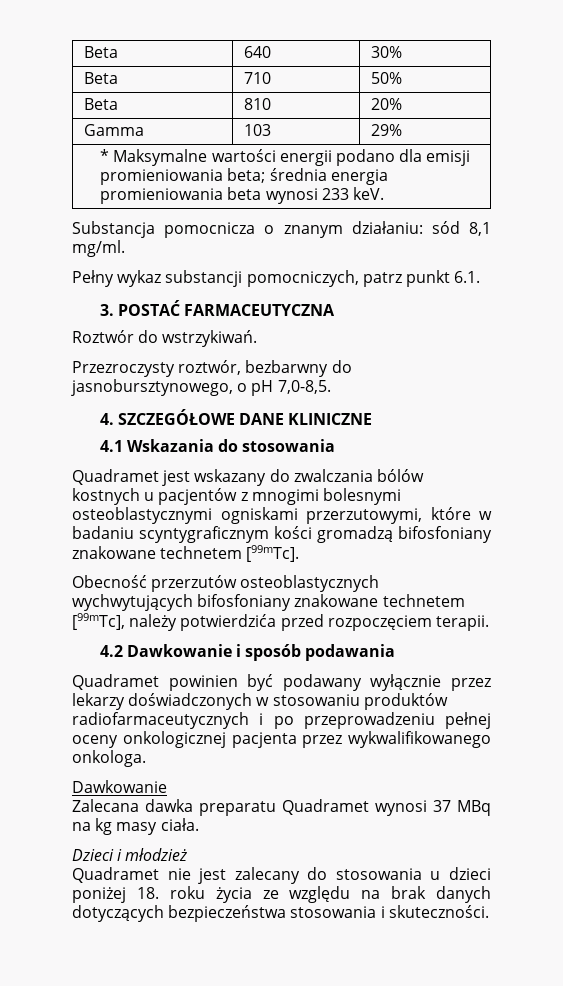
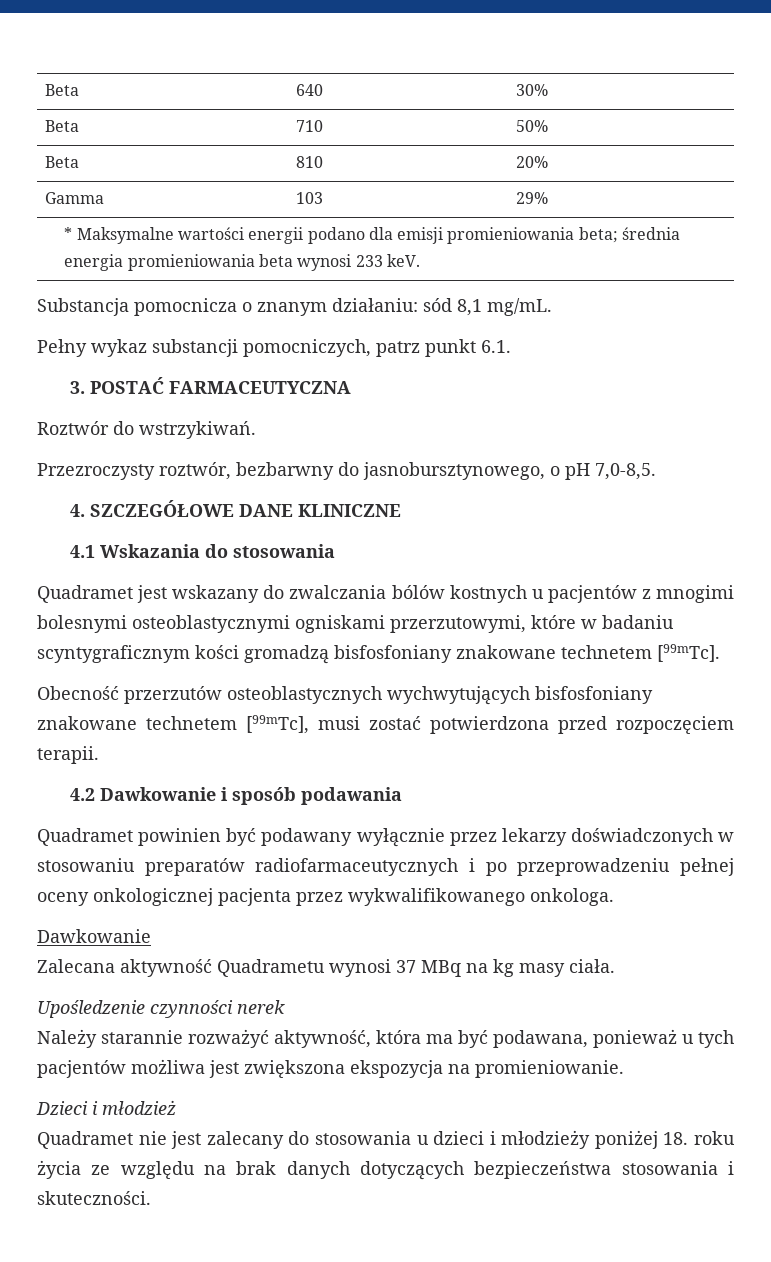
- Substancja pomocnicza o znanym działaniu: sód 8,1 mg/ml.
+ Substancja pomocnicza o znanym działaniu: sód 8,1 mg/mL.
- Quadramet jest wskazany do zwalczania bólów kostnych u pacjentów z mnogimi bolesnymi osteoblastycznymi ogniskami przerzutowymi, które w badaniu scyntygraficznym kości gromadzą bifosfoniany znakowane technetem [99mTc].
+ Quadramet jest wskazany do zwalczania bólów kostnych u pacjentów z mnogimi bolesnymi osteoblastycznymi ogniskami przerzutowymi, które w badaniu scyntygraficznym kości gromadzą bisfosfoniany znakowane technetem [99mTc].
- Obecność przerzutów osteoblastycznych wychwytujących bifosfoniany znakowane technetem [99mTc], należy potwierdzića przed rozpoczęciem terapii.
+ Obecność przerzutów osteoblastycznych wychwytujących bisfosfoniany znakowane technetem [99mTc], musi zostać potwierdzona przed rozpoczęciem terapii.
- Quadramet powinien być podawany wyłącznie przez lekarzy doświadczonych w stosowaniu produktów radiofarmaceutycznych i po przeprowadzeniu pełnej oceny onkologicznej pacjenta przez wykwalifikowanego onkologa.
+ Quadramet powinien być podawany wyłącznie przez lekarzy doświadczonych w stosowaniu preparatów radiofarmaceutycznych i po przeprowadzeniu pełnej oceny onkologicznej pacjenta przez wykwalifikowanego onkologa.
- Zalecana dawka preparatu Quadramet wynosi 37 MBq na kg masy ciała.
+ Zalecana aktywność Quadrametu wynosi 37 MBq na kg masy ciała.
+ Upośledzenie czynności nerek
+ Należy starannie rozważyć aktywność, która ma być podawana, ponieważ u tych pacjentów możliwa jest zwiększona ekspozycja na promieniowanie.
- Quadramet nie jest zalecany do stosowania u dzieci poniżej 18. roku życia ze względu na brak danych dotyczących bezpieczeństwa stosowania i skuteczności.
+ Quadramet nie jest zalecany do stosowania u dzieci i młodzieży poniżej 18. roku życia ze względu na brak danych dotyczących bezpieczeństwa stosowania i skuteczności.

